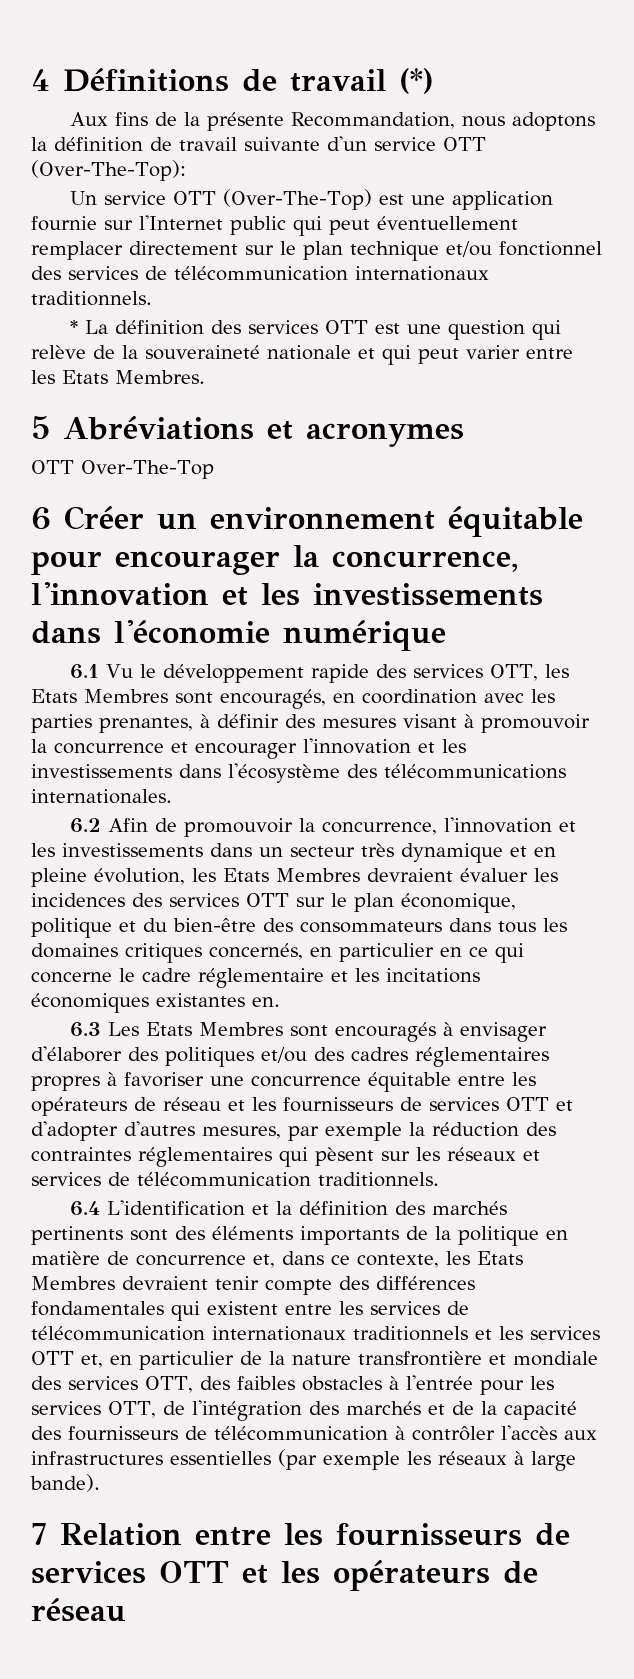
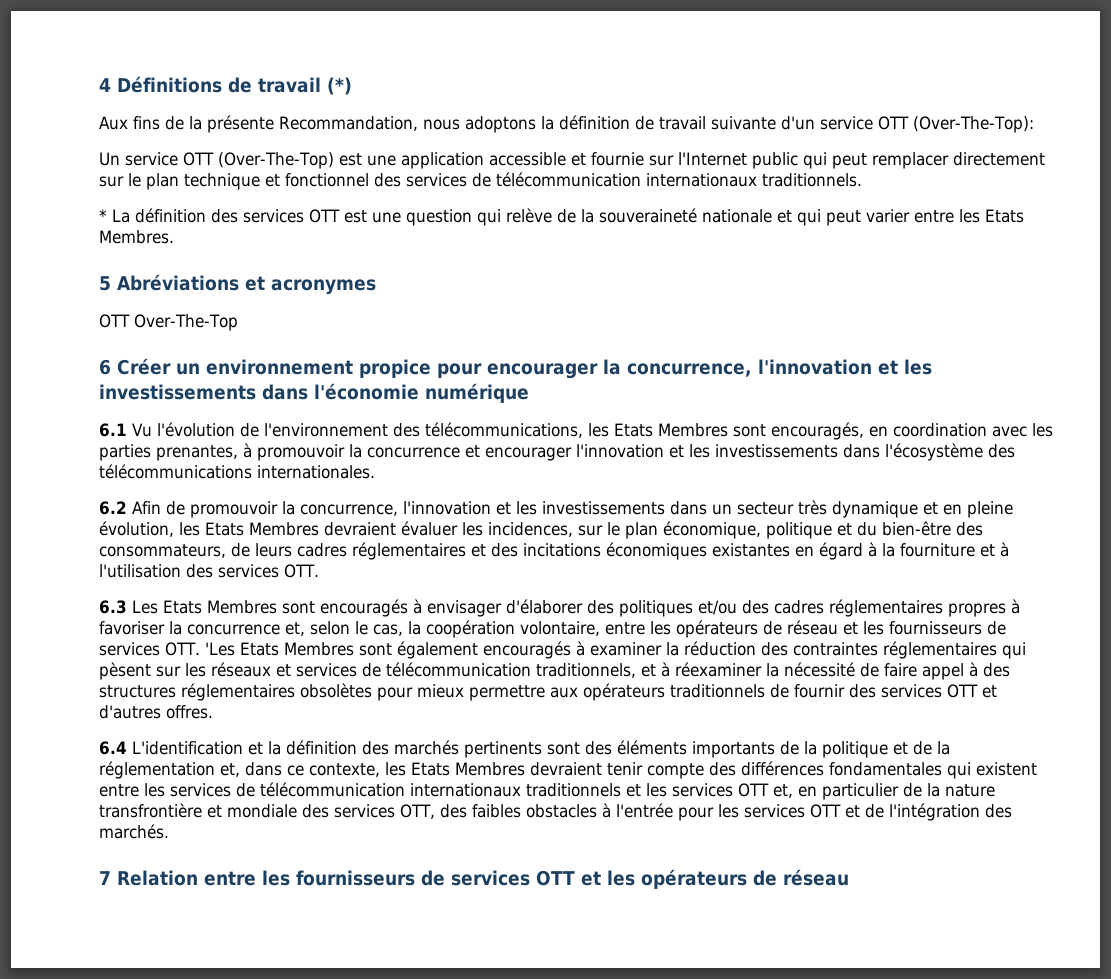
- Un service OTT (Over-The-Top) est une application fournie sur l'Internet public qui peut éventuellement remplacer directement sur le plan technique et/ou fonctionnel des services de télécommunication internationaux traditionnels.
+ Un service OTT (Over-The-Top) est une application accessible et fournie sur l'Internet public qui peut remplacer directement sur le plan technique et fonctionnel des services de télécommunication internationaux traditionnels.
- 6 Créer un environnement équitable pour encourager la concurrence, l'innovation et les investissements dans l'économie numérique
+ 6 Créer un environnement propice pour encourager la concurrence, l'innovation et les investissements dans l'économie numérique
- 6.1 Vu le développement rapide des services OTT, les Etats Membres sont encouragés, en coordination avec les parties prenantes, à définir des mesures visant à promouvoir la concurrence et encourager l'innovation et les investissements dans l'écosystème des télécommunications internationales.
+ 6.1 Vu l'évolution de l'environnement des télécommunications, les Etats Membres sont encouragés, en coordination avec les parties prenantes, à promouvoir la concurrence et encourager l'innovation et les investissements dans l'écosystème des télécommunications internationales.
- 6.2 Afin de promouvoir la concurrence, l'innovation et les investissements dans un secteur très dynamique et en pleine évolution, les Etats Membres devraient évaluer les incidences des services OTT sur le plan économique, politique et du bien-être des consommateurs dans tous les domaines critiques concernés, en particulier en ce qui concerne le cadre réglementaire et les incitations économiques existantes en.
+ 6.2 Afin de promouvoir la concurrence, l'innovation et les investissements dans un secteur très dynamique et en pleine évolution, les Etats Membres devraient évaluer les incidences, sur le plan économique, politique et du bien-être des consommateurs, de leurs cadres réglementaires et des incitations économiques existantes en égard à la fourniture et à l'utilisation des services OTT.
- 6.3 Les Etats Membres sont encouragés à envisager d'élaborer des politiques et/ou des cadres réglementaires propres à favoriser une concurrence équitable entre les opérateurs de réseau et les fournisseurs de services OTT et d'adopter d'autres mesures, par exemple la réduction des contraintes réglementaires qui pèsent sur les réseaux et services de télécommunication traditionnels.
+ 6.3 Les Etats Membres sont encouragés à envisager d'élaborer des politiques et/ou des cadres réglementaires propres à favoriser la concurrence et, selon le cas, la coopération volontaire, entre les opérateurs de réseau et les fournisseurs de services OTT. 'Les Etats Membres sont également encouragés à examiner la réduction des contraintes réglementaires qui pèsent sur les réseaux et services de télécommunication traditionnels, et à réexaminer la nécessité de faire appel à des structures réglementaires obsolètes pour mieux permettre aux opérateurs traditionnels de fournir des services OTT et d'autres offres.
- 6.4 L'identification et la définition des marchés pertinents sont des éléments importants de la politique en matière de concurrence et, dans ce contexte, les Etats Membres devraient tenir compte des différences fondamentales qui existent entre les services de télécommunication internationaux traditionnels et les services OTT et, en particulier de la nature transfrontière et mondiale des services OTT, des faibles obstacles à l'entrée pour les services OTT, de l'intégration des marchés et de la capacité des fournisseurs de télécommunication à contrôler l'accès aux infrastructures essentielles (par exemple les réseaux à large bande).
+ 6.4 L'identification et la définition des marchés pertinents sont des éléments importants de la politique et de la réglementation et, dans ce contexte, les Etats Membres devraient tenir compte des différences fondamentales qui existent entre les services de télécommunication internationaux traditionnels et les services OTT et, en particulier de la nature transfrontière et mondiale des services OTT, des faibles obstacles à l'entrée pour les services OTT et de l'intégration des marchés.

